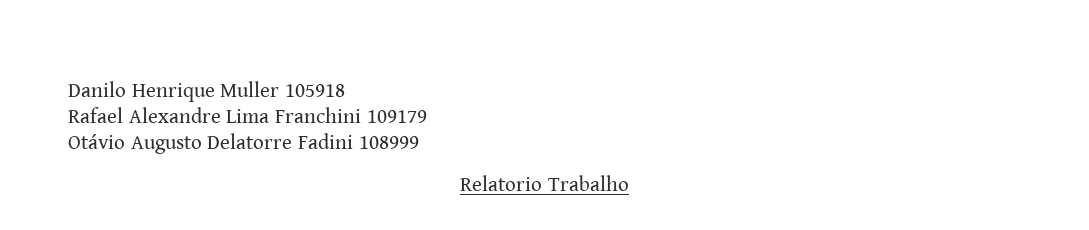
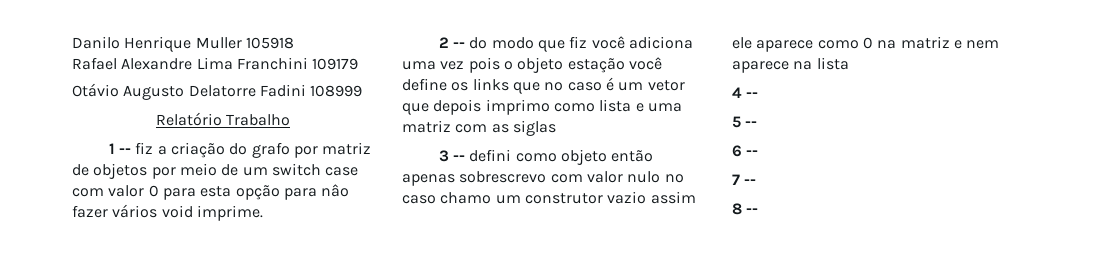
- Relatorio Trabalho
+ Relatório Trabalho
+ 1 -- fiz a criação do grafo por matriz de objetos por meio de um switch case com valor 0 para esta opção para nâo fazer vários void imprime.
+ 2 -- do modo que fiz você adiciona uma vez pois o objeto estação você define os links que no caso é um vetor que depois imprimo como lista e uma matriz com as siglas
+ 3 -- defini como objeto então apenas sobrescrevo com valor nulo no caso chamo um construtor vazio assim ele aparece como 0 na matriz e nem aparece na lista
+ 4 --
+ 5 --
+ 6 --
+ 7 --
+ 8 --

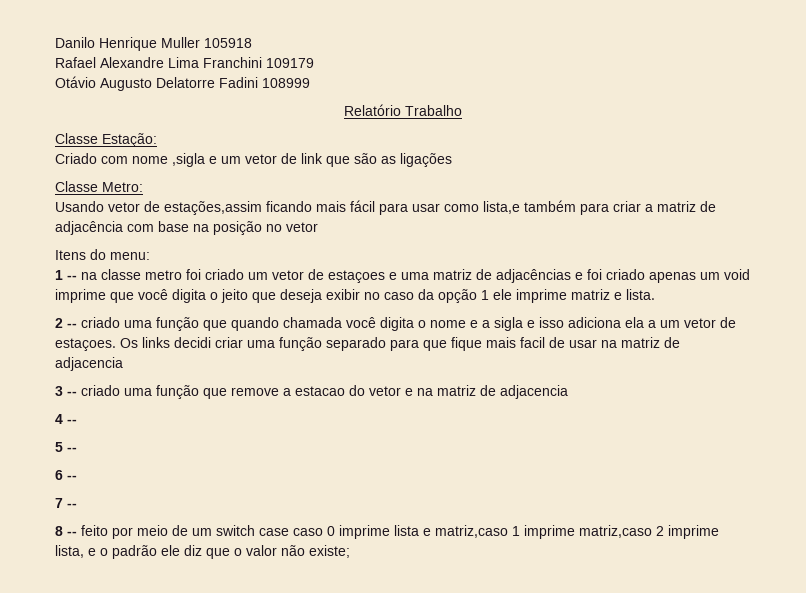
- 1 -- fiz a criação do grafo por matriz de objetos por meio de um switch case com valor 0 para esta opção para nâo fazer vários void imprime.
- 2 -- do modo que fiz você adiciona uma vez pois o objeto estação você define os links que no caso é um vetor que depois imprimo como lista e uma matriz com as siglas
- 3 -- defini como objeto então apenas sobrescrevo com valor nulo no caso chamo um construtor vazio assim ele aparece como 0 na matriz e nem aparece na lista
+ Classe Estação:
+ Criado com nome ,sigla e um vetor de link que são as ligações
+ Classe Metro:
+ Usando vetor de estações,assim ficando mais fácil para usar como lista,e também para criar a matriz de adjacência com base na posição no vetor
+ Itens do menu:
+ 1 -- na classe metro foi criado um vetor de estaçoes e uma matriz de adjacências e foi criado apenas um void imprime que você digita o jeito que deseja exibir no caso da opção 1 ele imprime matriz e lista.
+ 2 -- criado uma função que quando chamada você digita o nome e a sigla e isso adiciona ela a um vetor de estaçoes. Os links decidi criar uma função separado para que fique mais facil de usar na matriz de adjacencia
+ 3 -- criado uma função que remove a estacao do vetor e na matriz de adjacencia
- 8 --
+ 8 -- feito por meio de um switch case caso 0 imprime lista e matriz,caso 1 imprime matriz,caso 2 imprime lista, e o padrão ele diz que o valor não existe;

